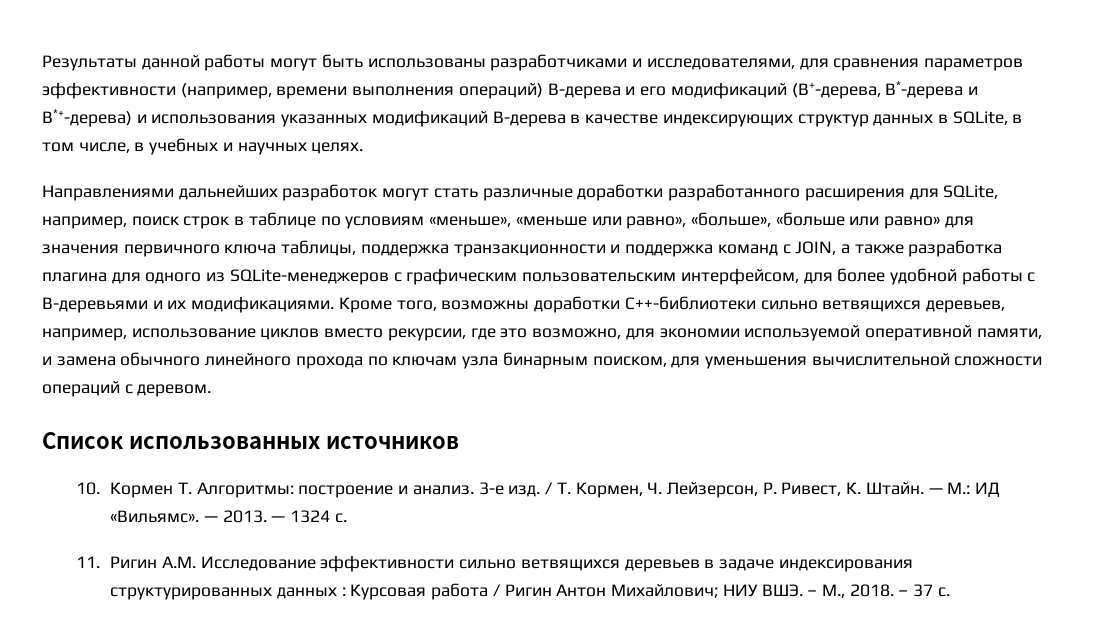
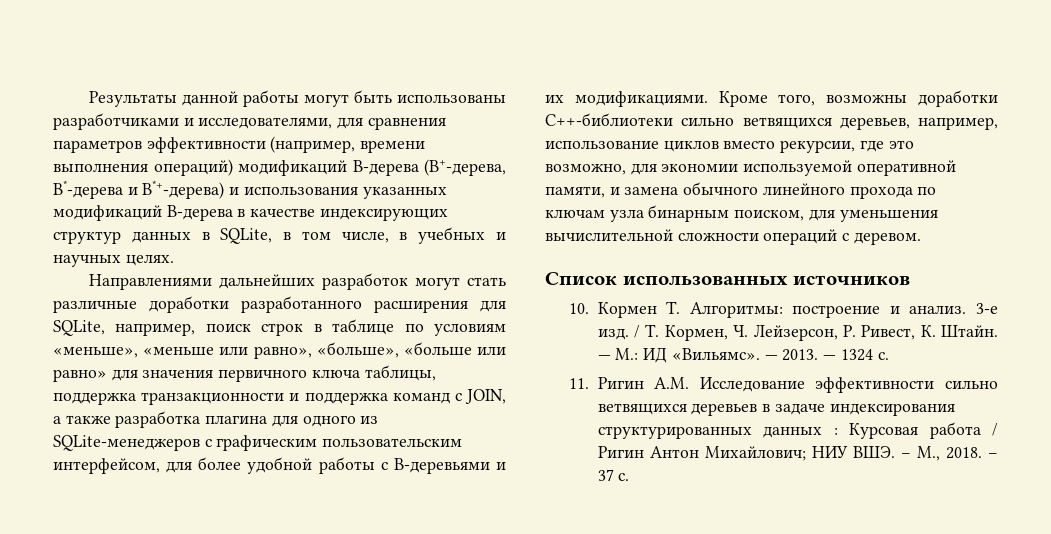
- Результаты данной работы могут быть использованы разработчиками и исследователями, для сравнения параметров эффективности (например, времени выполнения операций) B-дерева и его модификаций (B+-дерева, B*-дерева и B*+-дерева) и использования указанных модификаций B-дерева в качестве индексирующих структур данных в SQLite, в том числе, в учебных и научных целях.
+ Результаты данной работы могут быть использованы разработчиками и исследователями, для сравнения параметров эффективности (например, времени выполнения операций) модификаций B-дерева (B+-дерева, B*-дерева и B*+-дерева) и использования указанных модификаций B-дерева в качестве индексирующих структур данных в SQLite, в том числе, в учебных и научных целях.

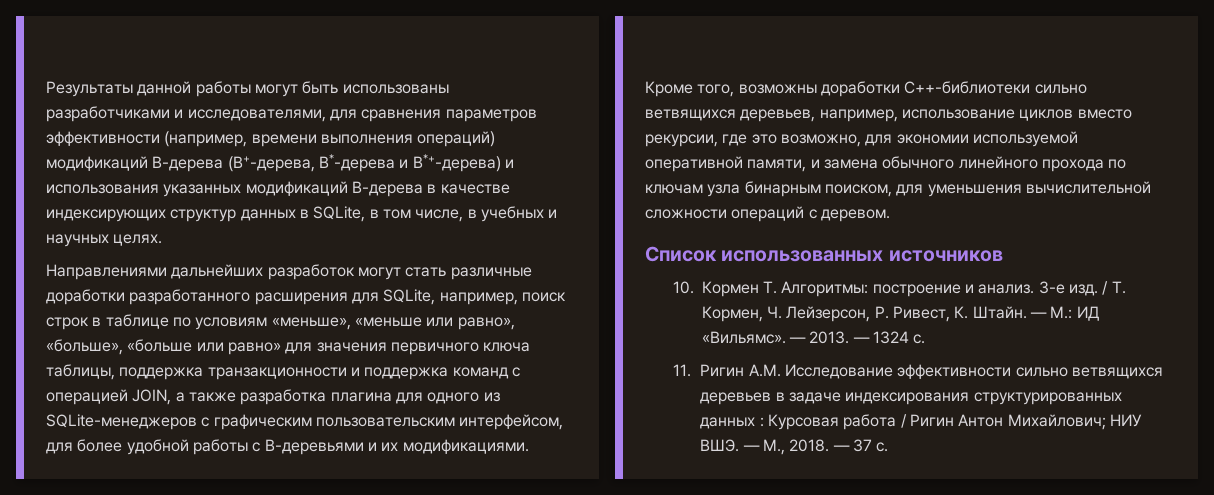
- Направлениями дальнейших разработок могут стать различные доработки разработанного расширения для SQLite, например, поиск строк в таблице по условиям «меньше», «меньше или равно», «больше», «больше или равно» для значения первичного ключа таблицы, поддержка транзакционности и поддержка команд с JOIN, а также разработка плагина для одного из SQLite-менеджеров с графическим пользовательским интерфейсом, для более удобной работы с B-деревьями и их модификациями.
+ Направлениями дальнейших разработок могут стать различные доработки разработанного расширения для SQLite, например, поиск строк в таблице по условиям «меньше», «меньше или равно», «больше», «больше или равно» для значения первичного ключа таблицы, поддержка транзакционности и поддержка команд с операцией JOIN, а также разработка плагина для одного из SQLite-менеджеров с графическим пользовательским интерфейсом, для более удобной работы с B-деревьями и их модификациями.
- 11. Ригин А.М. Исследование эффективности сильно ветвящихся деревьев в задаче индексирования структурированных данных : Курсовая работа / Ригин Антон Михайлович; НИУ ВШЭ. – М., 2018.
+ 11. Ригин А.М. Исследование эффективности сильно ветвящихся деревьев в задаче индексирования структурированных данных : Курсовая работа / Ригин Антон Михайлович; НИУ ВШЭ. — М., 2018.
- – 37 с.
+ — 37 с.

